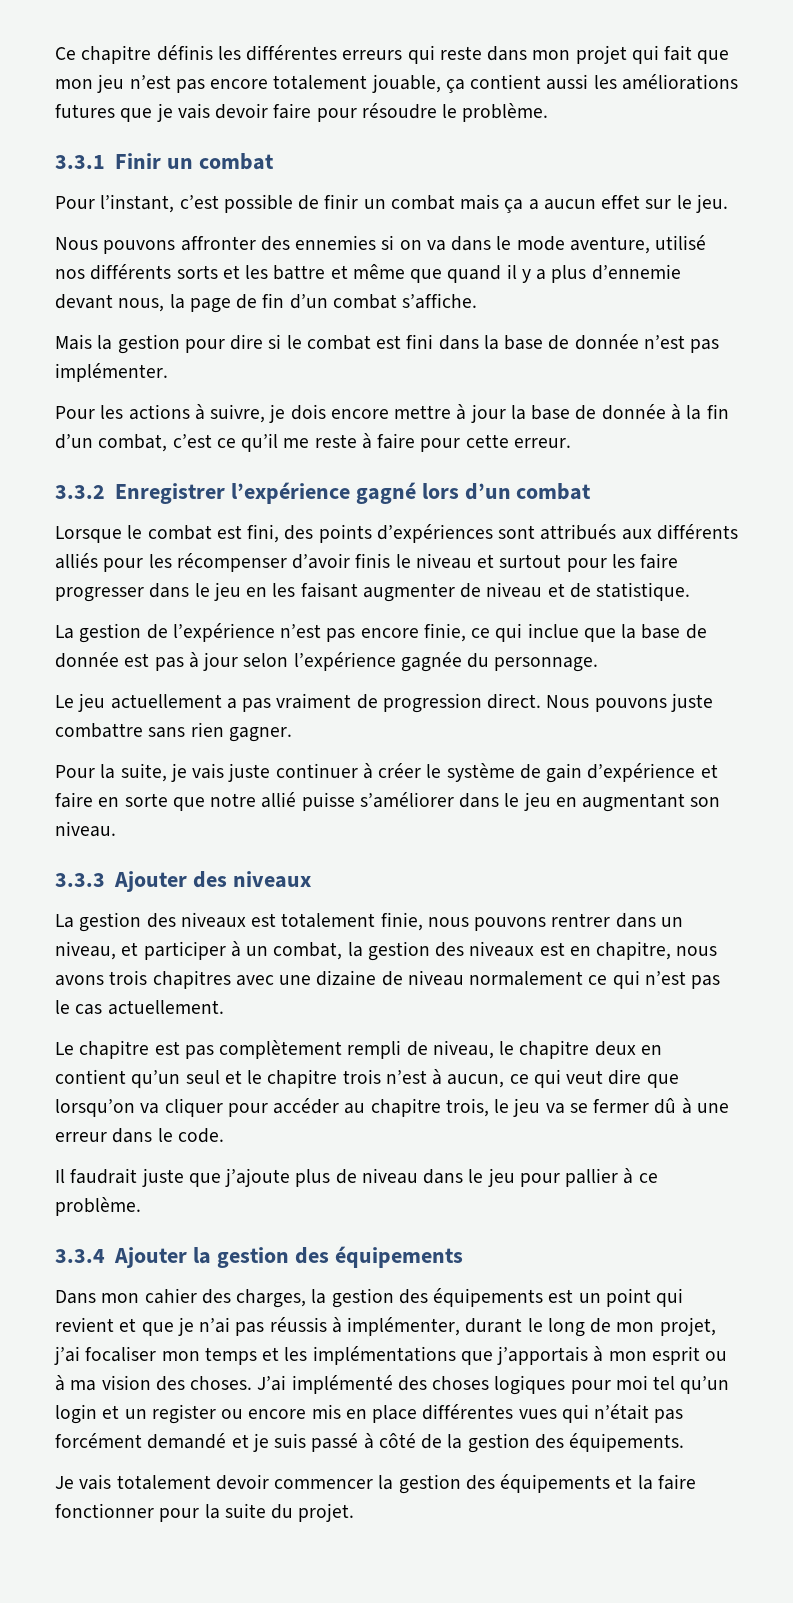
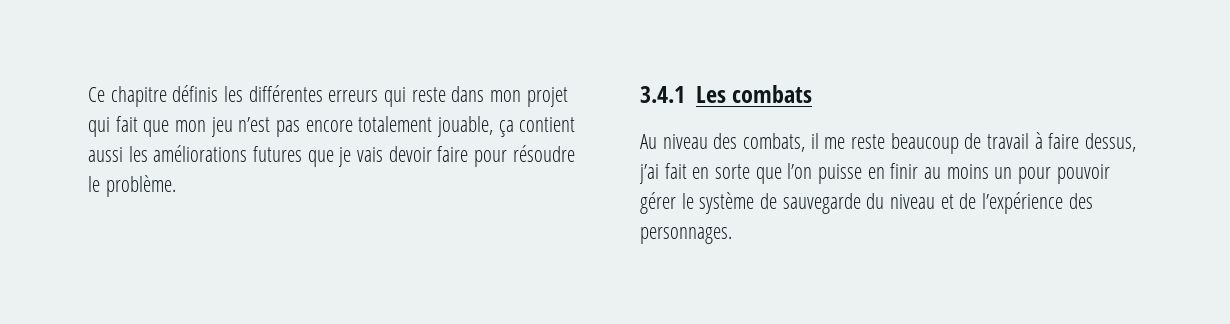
- 3.3.1 Finir un combat
- Pour l’instant, c’est possible de finir un combat mais ça a aucun effet sur le jeu.
- Nous pouvons affronter des ennemies si on va dans le mode aventure, utilisé nos différents sorts et les battre et même que quand il y a plus d’ennemie devant nous, la page de fin d’un combat s’affiche.
- Mais la gestion pour dire si le combat est fini dans la base de donnée n’est pas implémenter.
- Pour les actions à suivre, je dois encore mettre à jour la base de donnée à la fin d’un combat, c’est ce qu’il me reste à faire pour cette erreur.
- 3.3.2 Enregistrer l’expérience gagné lors d’un combat
- Lorsque le combat est fini, des points d’expériences sont attribués aux différents alliés pour les récompenser d’avoir finis le niveau et surtout pour les faire progresser dans le jeu en les faisant augmenter de niveau et de statistique.
- La gestion de l’expérience n’est pas encore finie, ce qui inclue que la base de donnée est pas à jour selon l’expérience gagnée du personnage.
- Le jeu actuellement a pas vraiment de progression direct. Nous pouvons juste combattre sans rien gagner.
- Pour la suite, je vais juste continuer à créer le système de gain d’expérience et faire en sorte que notre allié puisse s’améliorer dans le jeu en augmentant son niveau.
- 3.3.3 Ajouter des niveaux
- La gestion des niveaux est totalement finie, nous pouvons rentrer dans un niveau, et participer à un combat, la gestion des niveaux est en chapitre, nous avons trois chapitres avec une dizaine de niveau normalement ce qui n’est pas le cas actuellement.
- Le chapitre est pas complètement rempli de niveau, le chapitre deux en contient qu’un seul et le chapitre trois n’est à aucun, ce qui veut dire que lorsqu’on va cliquer pour accéder au chapitre trois, le jeu va se fermer dû à une erreur dans le code.
- Il faudrait juste que j’ajoute plus de niveau dans le jeu pour pallier à ce problème.
- 3.3.4 Ajouter la gestion des équipements
- Dans mon cahier des charges, la gestion des équipements est un point qui revient et que je n’ai pas réussis à implémenter, durant le long de mon projet, j’ai focaliser mon temps et les implémentations que j’apportais à mon esprit ou à ma vision des choses. J’ai implémenté des choses logiques pour moi tel qu’un login et un register ou encore mis en place différentes vues qui n’était pas forcément demandé et je suis passé à côté de la gestion des équipements.
- Je vais totalement devoir commencer la gestion des équipements et la faire fonctionner pour la suite du projet.
+ 3.4.1 Les combats
+ Au niveau des combats, il me reste beaucoup de travail à faire dessus, j’ai fait en sorte que l’on puisse en finir au moins un pour pouvoir gérer le système de sauvegarde du niveau et de l’expérience des personnages.

